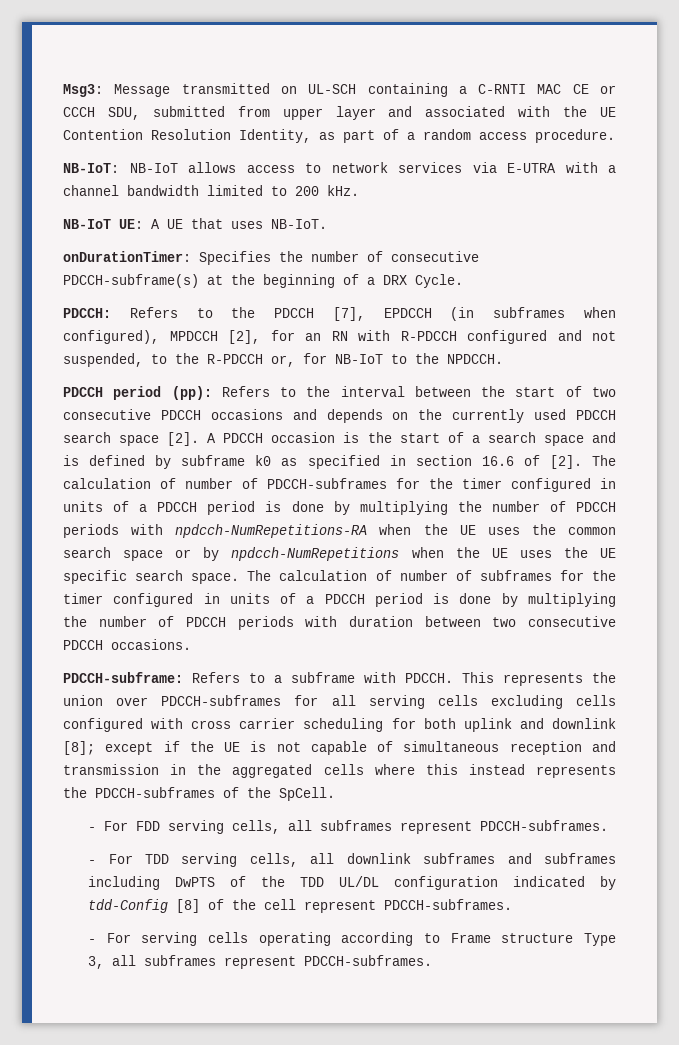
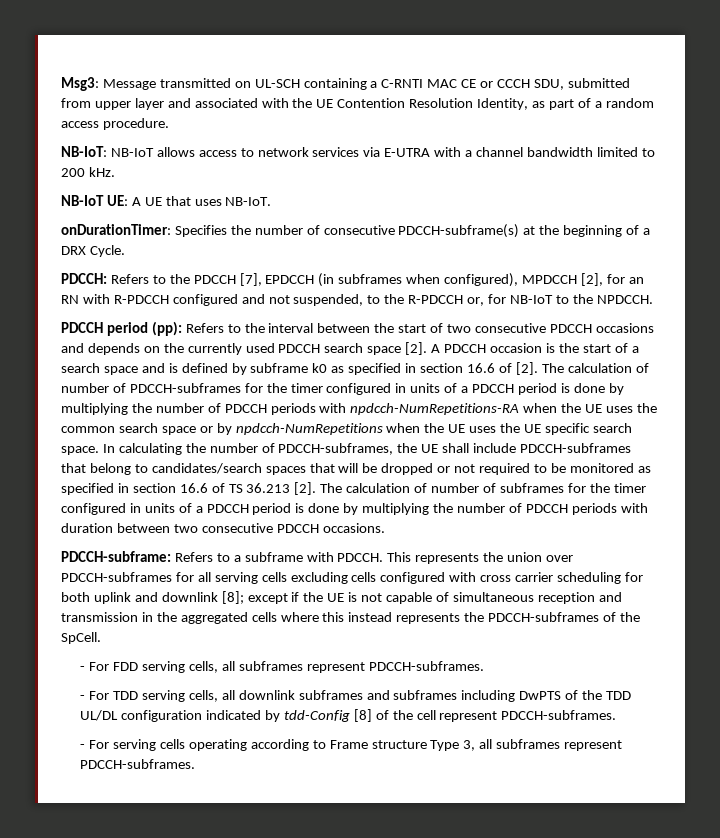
+ In calculating the number of PDCCH-subframes, the UE shall include PDCCH-subframes that belong to candidates/search spaces that will be dropped or not required to be monitored as specified in section 16.6 of TS 36.213 [2].

